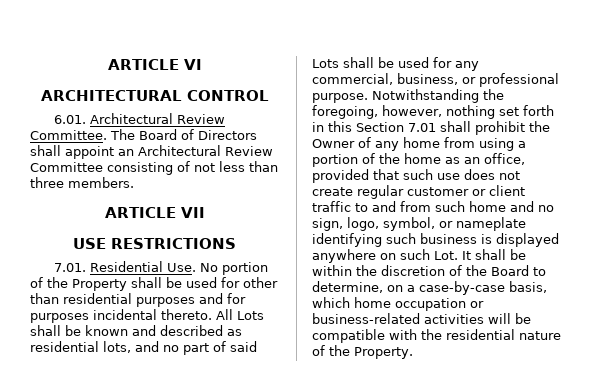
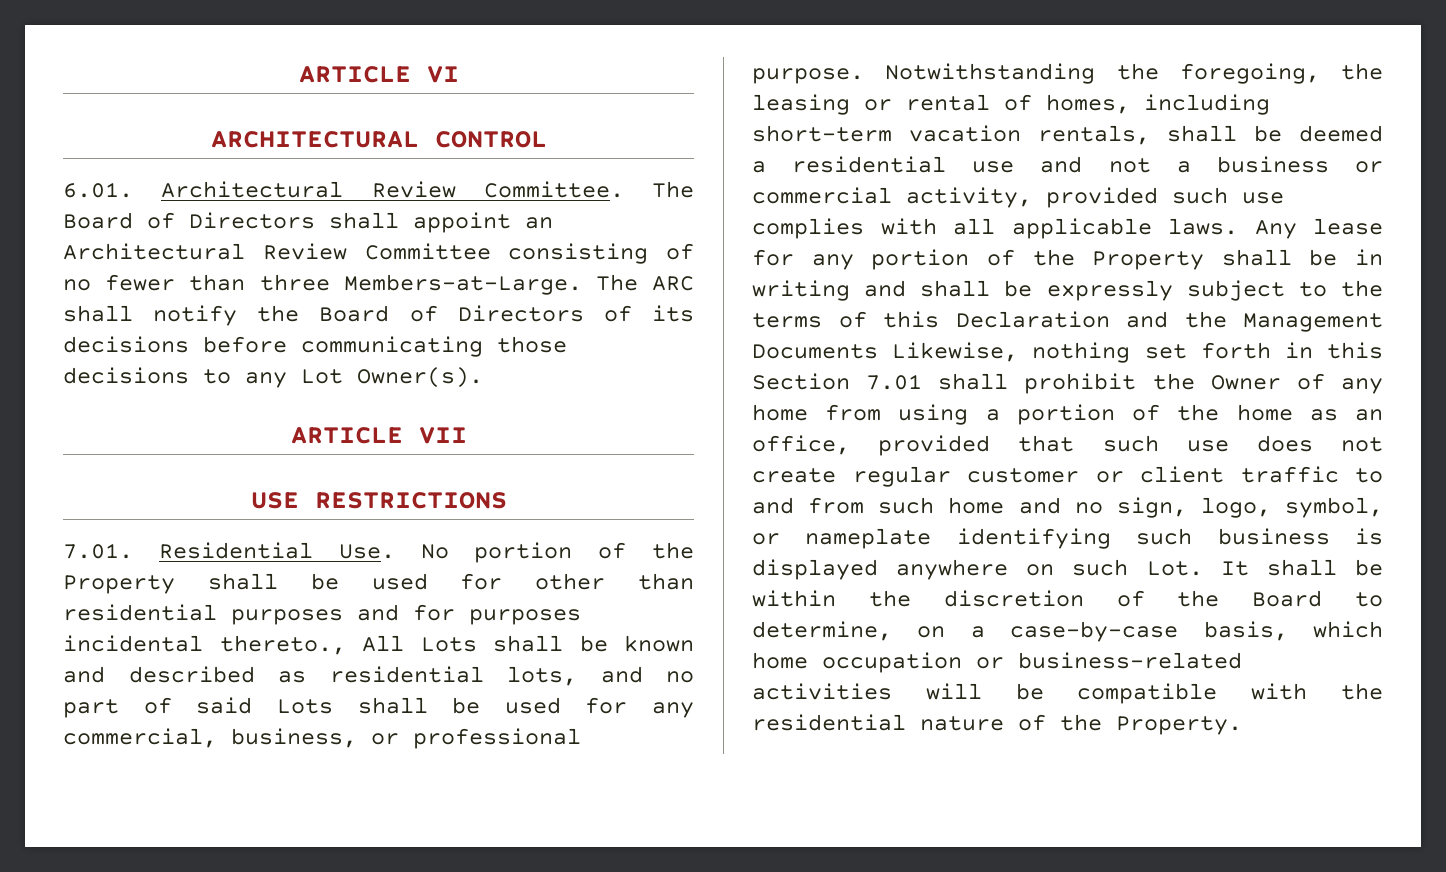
- The Board of Directors shall appoint an Architectural Review Committee consisting of not less than three members.
+ The Board of Directors shall appoint an Architectural Review Committee consisting of no fewer than three Members-at-Large. The ARC shall notify the Board of Directors of its decisions before communicating those decisions to any Lot Owner(s).
- 7.01. Residential Use. No portion of the Property shall be used for other than residential purposes and for purposes incidental thereto. All Lots shall be known and described as residential lots, and no part of said Lots shall be used for any commercial, business, or professional purpose.
+ 7.01. Residential Use. No portion of the Property shall be used for other than residential purposes and for purposes incidental thereto., All Lots shall be known and described as residential lots, and no part of said Lots shall be used for any commercial, business, or professional purpose.
- Notwithstanding the foregoing, however, nothing set forth in this Section 7.01 shall prohibit the Owner of any home from using a portion of the home as an office, provided that such use does not create regular customer or client traffic to and from such home and no sign, logo, symbol, or nameplate identifying such business is displayed anywhere on such Lot. It shall be within the discretion of the Board to determine, on a case-by-case basis, which home occupation or business-related activities will be compatible with the residential nature of the Property.
+ Notwithstanding the foregoing, the leasing or rental of homes, including short-term vacation rentals, shall be deemed a residential use and not a business or commercial activity, provided such use complies with all applicable laws. Any lease for any portion of the Property shall be in writing and shall be expressly subject to the terms of this Declaration and the Management Documents Likewise, nothing set forth in this Section 7.01 shall prohibit the Owner of any home from using a portion of the home as an office, provided that such use does not create regular customer or client traffic to and from such home and no sign, logo, symbol, or nameplate identifying such business is displayed anywhere on such Lot. It shall be within the discretion of the Board to determine, on a case-by-case basis, which home occupation or business-related activities will be compatible with the residential nature of the Property.

